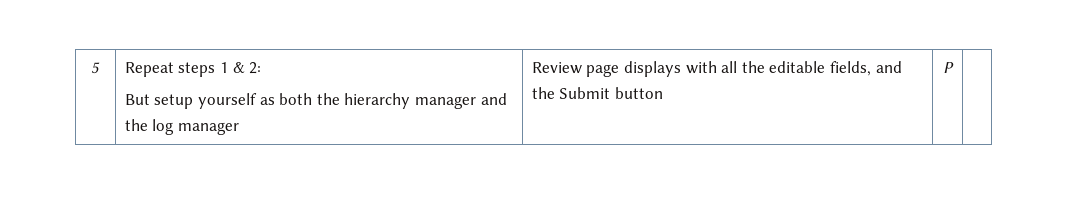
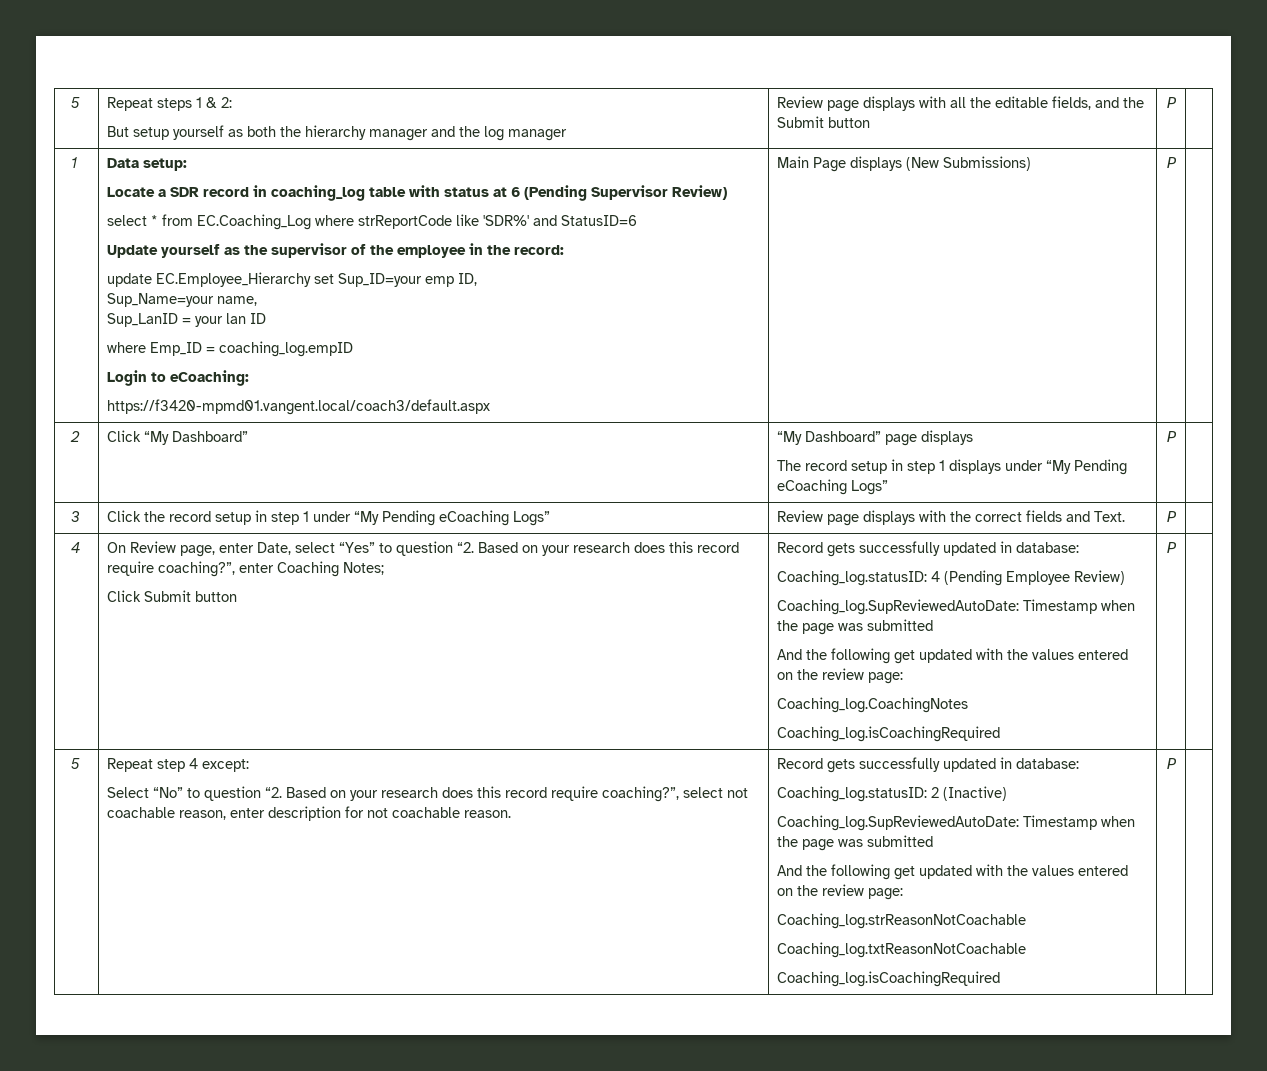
+ 1 | Data setup:
+ Locate a SDR record in coaching_log table with status at 6 (Pending Supervisor Review)
+ select * from EC.Coaching_Log where strReportCode like 'SDR%' and StatusID=6
+ Update yourself as the supervisor of the employee in the record:
+ update EC.Employee_Hierarchy set Sup_ID=your emp ID,
+ Sup_Name=your name,
+ Sup_LanID = your lan ID
+ where Emp_ID = coaching_log.empID
+ Login to eCoaching:
+ https://f3420-mpmd01.vangent.local/coach3/default.aspx | Main Page displays (New Submissions) | P |
+ 2 | Click “My Dashboard” | “My Dashboard” page displays
+ The record setup in step 1 displays under “My Pending eCoaching Logs” | P |
+ 3 | Click the record setup in step 1 under “My Pending eCoaching Logs” | Review page displays with the correct fields and Text. | P |
+ 4 | On Review page, enter Date, select “Yes” to question “2. Based on your research does this record require coaching?”, enter Coaching Notes;
+ Click Submit button | Record gets successfully updated in database:
+ Coaching_log.statusID: 4 (Pending Employee Review)
+ Coaching_log.SupReviewedAutoDate: Timestamp when the page was submitted
+ And the following get updated with the values entered on the review page:
+ Coaching_log.CoachingNotes
+ Coaching_log.isCoachingRequired | P |
+ 5 | Repeat step 4 except:
+ Select “No” to question “2. Based on your research does this record require coaching?”, select not coachable reason, enter description for not coachable reason. | Record gets successfully updated in database:
+ Coaching_log.statusID: 2 (Inactive)
+ Coaching_log.SupReviewedAutoDate: Timestamp when the page was submitted
+ And the following get updated with the values entered on the review page:
+ Coaching_log.strReasonNotCoachable
+ Coaching_log.txtReasonNotCoachable
+ Coaching_log.isCoachingRequired | P

